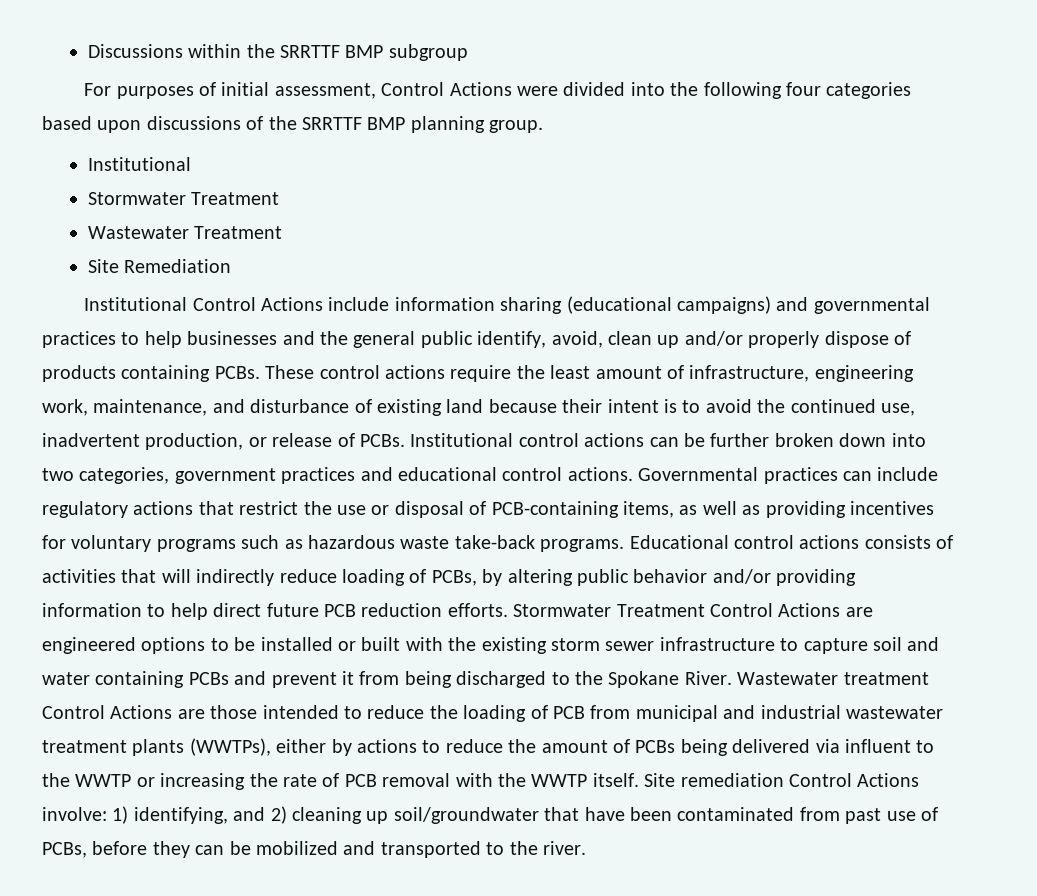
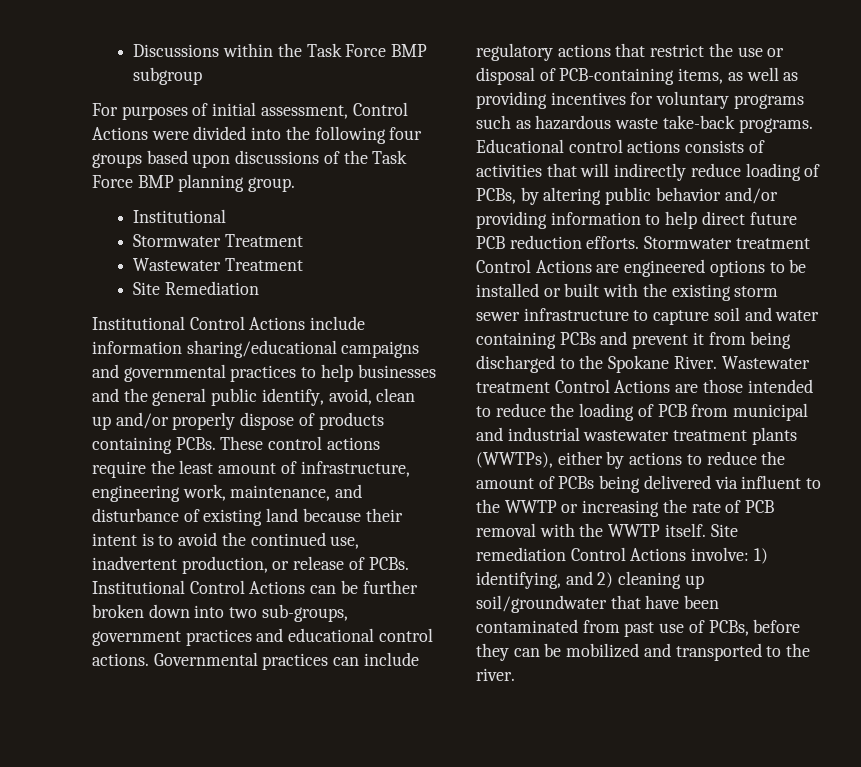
- Discussions within the SRRTTF BMP subgroup
+ Discussions within the Task Force BMP subgroup
- For purposes of initial assessment, Control Actions were divided into the following four categories based upon discussions of the SRRTTF BMP planning group.
+ For purposes of initial assessment, Control Actions were divided into the following four groups based upon discussions of the Task Force BMP planning group.
- Institutional Control Actions include information sharing (educational campaigns) and governmental practices to help businesses and the general public identify, avoid, clean up and/or properly dispose of products containing PCBs.
+ Institutional Control Actions include information sharing/educational campaigns and governmental practices to help businesses and the general public identify, avoid, clean up and/or properly dispose of products containing PCBs.
- Institutional control actions can be further broken down into two categories, government practices and educational control actions.
+ Institutional Control Actions can be further broken down into two sub-groups, government practices and educational control actions.
- Stormwater Treatment Control Actions are engineered options to be installed or built with the existing storm sewer infrastructure to capture soil and water containing PCBs and prevent it from being discharged to the Spokane River.
+ Stormwater treatment Control Actions are engineered options to be installed or built with the existing storm sewer infrastructure to capture soil and water containing PCBs and prevent it from being discharged to the Spokane River.

